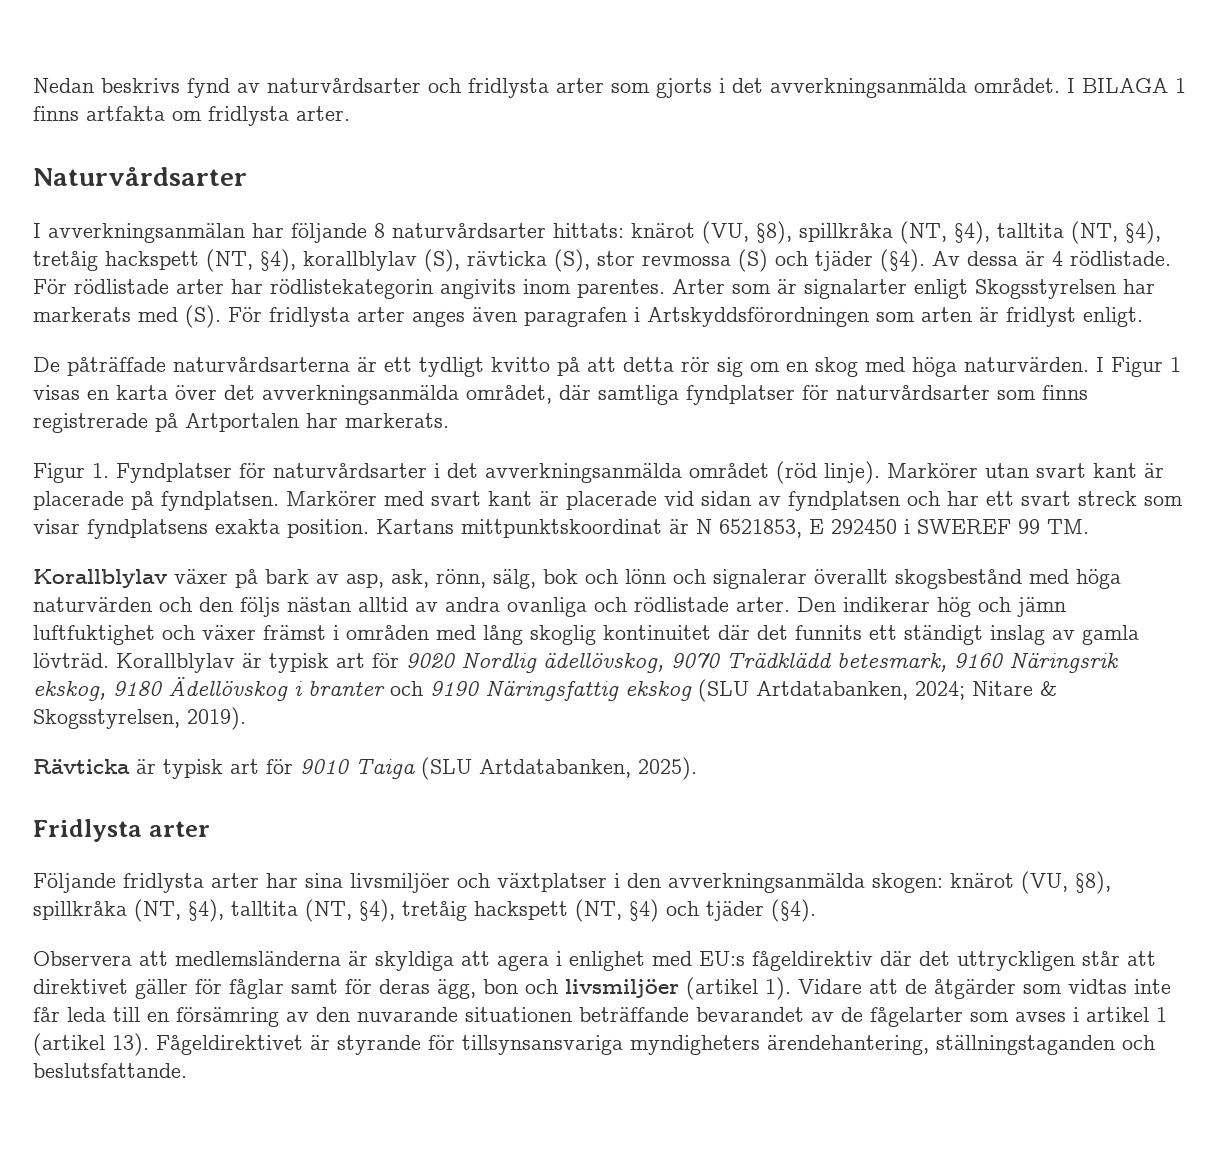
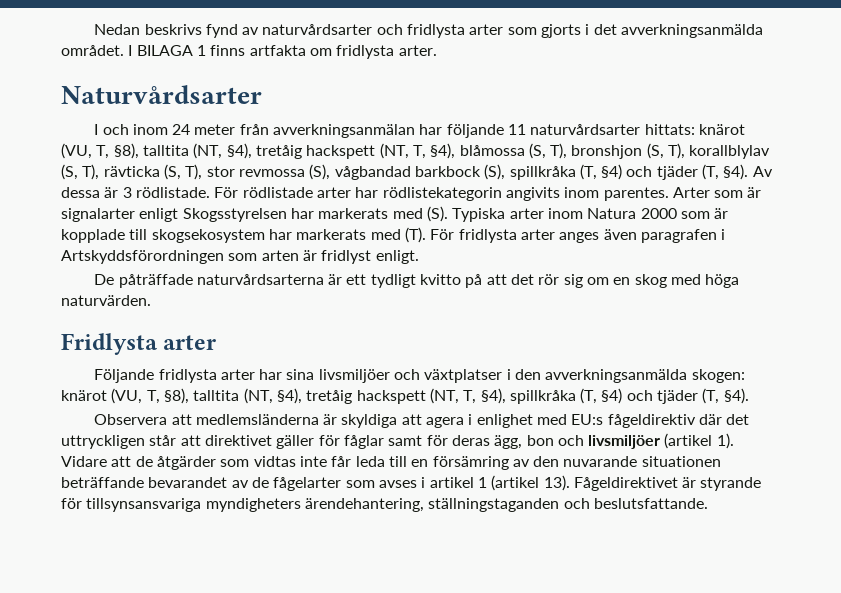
- I avverkningsanmälan har följande 8 naturvårdsarter hittats: knärot (VU, §8), spillkråka (NT, §4), talltita (NT, §4), tretåig hackspett (NT, §4), korallblylav (S), rävticka (S), stor revmossa (S) och tjäder (§4).
+ I och inom 24 meter från avverkningsanmälan har följande 11 naturvårdsarter hittats: knärot (VU, T, §8), talltita (NT, §4), tretåig hackspett (NT, T, §4), blåmossa (S, T), bronshjon (S, T), korallblylav (S, T), rävticka (S, T), stor revmossa (S), vågbandad barkbock (S), spillkråka (T, §4) och tjäder (T, §4).
- Av dessa är 4 rödlistade.
+ Av dessa är 3 rödlistade.
- Arter som är signalarter enligt Skogsstyrelsen har markerats med (S). För fridlysta arter anges även paragrafen i Artskyddsförordningen som arten är fridlyst enligt.
+ Arter som är signalarter enligt Skogsstyrelsen har markerats med (S). Typiska arter inom Natura 2000 som är kopplade till skogsekosystem har markerats med (T). För fridlysta arter anges även paragrafen i Artskyddsförordningen som arten är fridlyst enligt.
- De påträffade naturvårdsarterna är ett tydligt kvitto på att detta rör sig om en skog med höga naturvärden. I Figur 1 visas en karta över det avverkningsanmälda området, där samtliga fyndplatser för naturvårdsarter som finns registrerade på Artportalen har markerats.
- Figur 1. Fyndplatser för naturvårdsarter i det avverkningsanmälda området (röd linje). Markörer utan svart kant är placerade på fyndplatsen. Markörer med svart kant är placerade vid sidan av fyndplatsen och har ett svart streck som visar fyndplatsens exakta position. Kartans mittpunktskoordinat är N 6521853, E 292450 i SWEREF 99 TM.
- Korallblylav växer på bark av asp, ask, rönn, sälg, bok och lönn och signalerar överallt skogsbestånd med höga naturvärden och den följs nästan alltid av andra ovanliga och rödlistade arter. Den indikerar hög och jämn luftfuktighet och växer främst i områden med lång skoglig kontinuitet där det funnits ett ständigt inslag av gamla lövträd. Korallblylav är typisk art för 9020 Nordlig ädellövskog, 9070 Trädklädd betesmark, 9160 Näringsrik ekskog, 9180 Ädellövskog i branter och 9190 Näringsfattig ekskog (SLU Artdatabanken, 2024; Nitare & Skogsstyrelsen, 2019).
- Rävticka är typisk art för 9010 Taiga (SLU Artdatabanken, 2025).
+ De påträffade naturvårdsarterna är ett tydligt kvitto på att det rör sig om en skog med höga naturvärden.
- Följande fridlysta arter har sina livsmiljöer och växtplatser i den avverkningsanmälda skogen: knärot (VU, §8), spillkråka (NT, §4), talltita (NT, §4), tretåig hackspett (NT, §4) och tjäder (§4).
+ Följande fridlysta arter har sina livsmiljöer och växtplatser i den avverkningsanmälda skogen: knärot (VU, T, §8), talltita (NT, §4), tretåig hackspett (NT, T, §4), spillkråka (T, §4) och tjäder (T, §4).

